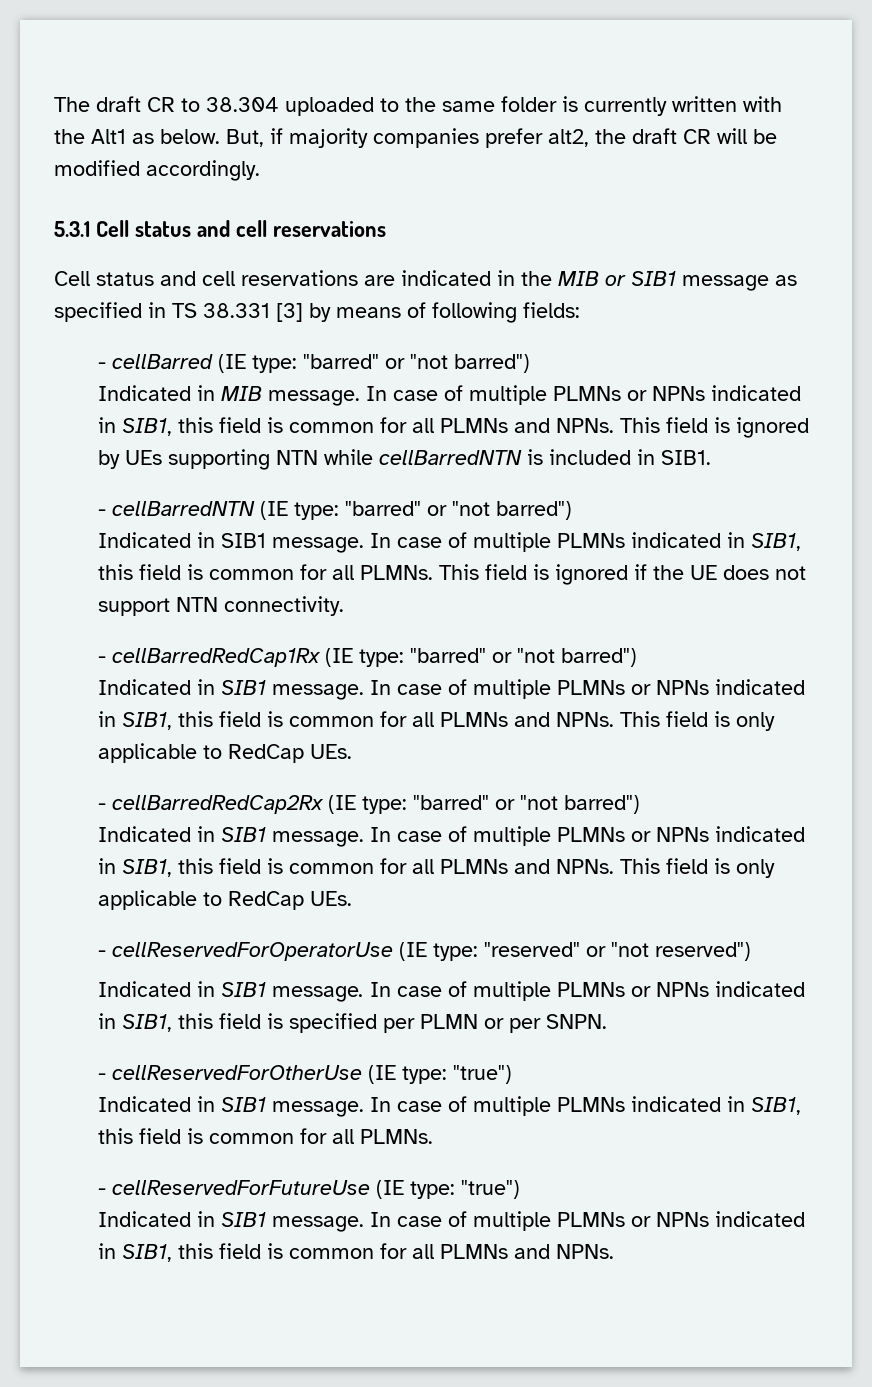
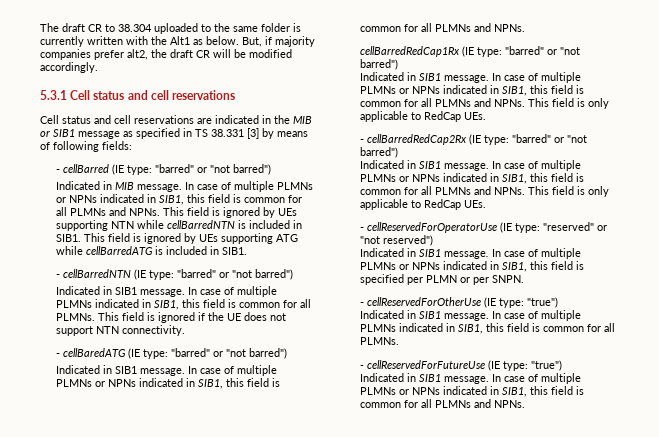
+ This field is ignored by UEs supporting ATG while cellBarredATG is included in SIB1.
- - cellBarredRedCap1Rx (IE type: "barred" or "not barred")
+ - cellBaredATG (IE type: "barred" or "not barred")
+ Indicated in SIB1 message. In case of multiple PLMNs or NPNs indicated in SIB1, this field is common for all PLMNs and NPNs.
+ cellBarredRedCap1Rx (IE type: "barred" or "not barred")

